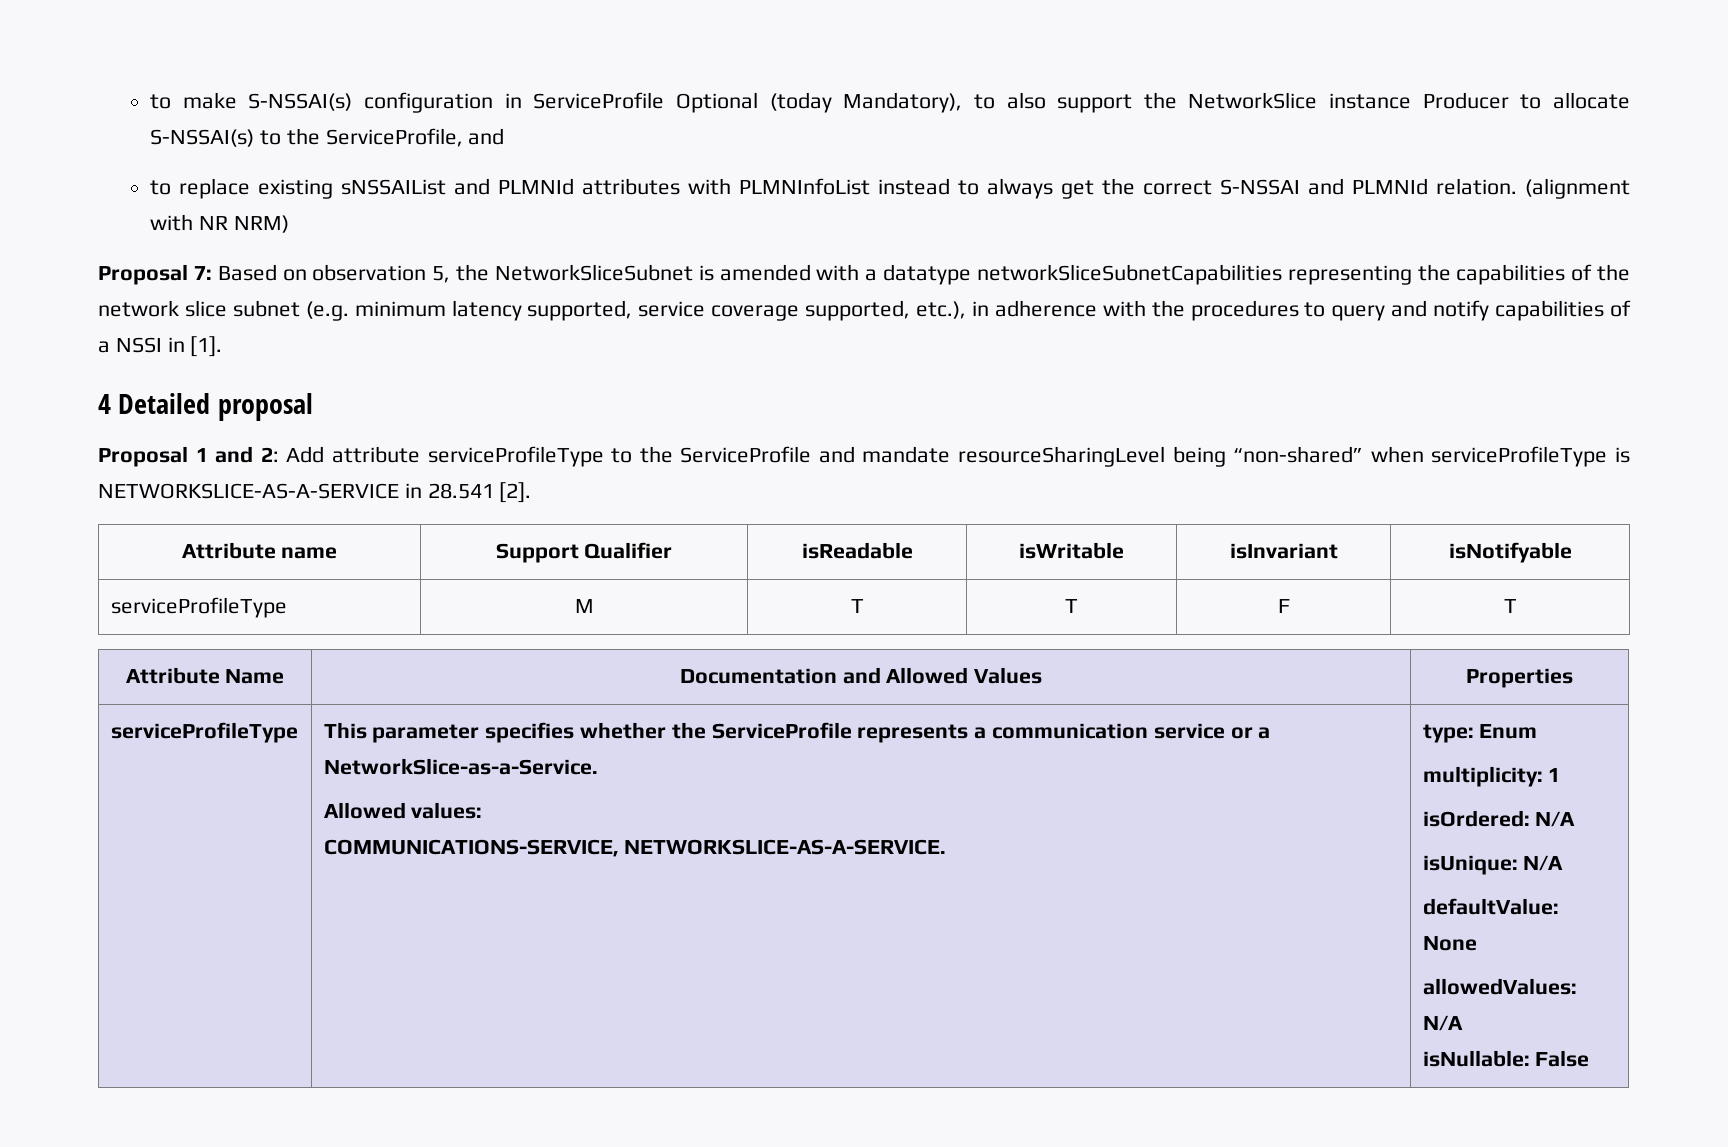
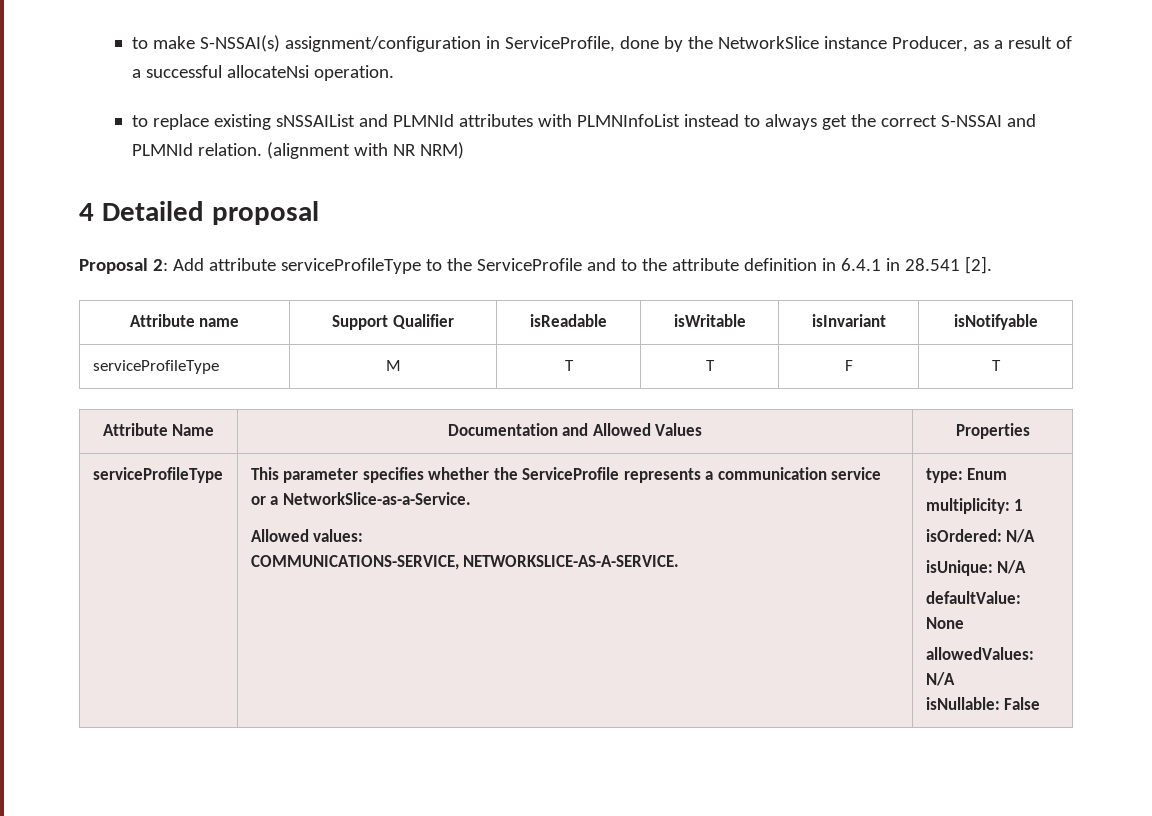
- to make S-NSSAI(s) configuration in ServiceProfile Optional (today Mandatory), to also support the NetworkSlice instance Producer to allocate S-NSSAI(s) to the ServiceProfile, and
+ to make S-NSSAI(s) assignment/configuration in ServiceProfile, done by the NetworkSlice instance Producer, as a result of a successful allocateNsi operation.
- Proposal 7: Based on observation 5, the NetworkSliceSubnet is amended with a datatype networkSliceSubnetCapabilities representing the capabilities of the network slice subnet (e.g. minimum latency supported, service coverage supported, etc.), in adherence with the procedures to query and notify capabilities of a NSSI in [1].
- Proposal 1 and 2: Add attribute serviceProfileType to the ServiceProfile and mandate resourceSharingLevel being “non-shared” when serviceProfileType is NETWORKSLICE-AS-A-SERVICE in 28.541 [2].
+ Proposal 2: Add attribute serviceProfileType to the ServiceProfile and to the attribute definition in 6.4.1 in 28.541 [2].

